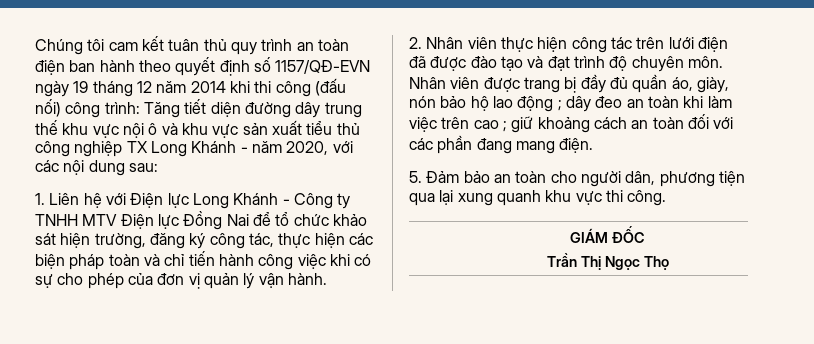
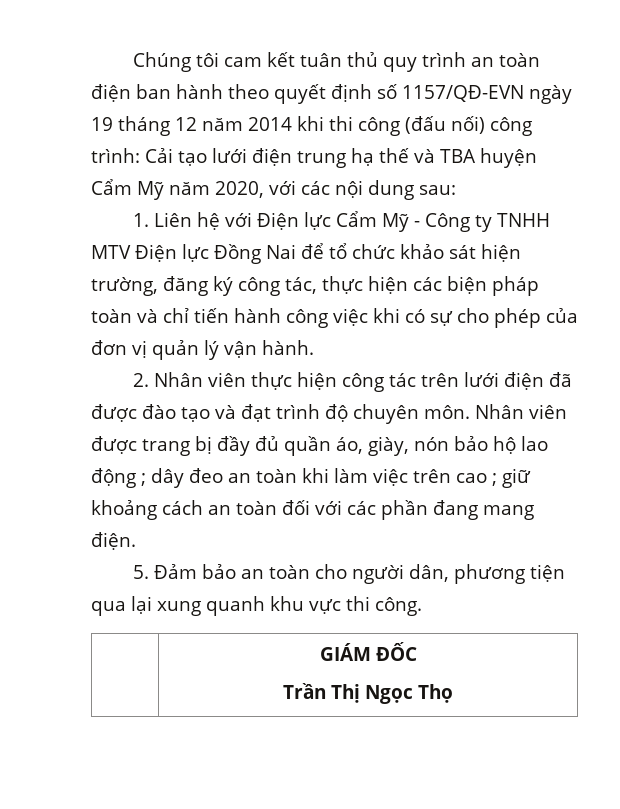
- Chúng tôi cam kết tuân thủ quy trình an toàn điện ban hành theo quyết định số 1157/QĐ-EVN ngày 19 tháng 12 năm 2014 khi thi công (đấu nối) công trình: Tăng tiết diện đường dây trung thế khu vực nội ô và khu vực sản xuất tiểu thủ công nghiệp TX Long Khánh - năm 2020, với các nội dung sau:
+ Chúng tôi cam kết tuân thủ quy trình an toàn điện ban hành theo quyết định số 1157/QĐ-EVN ngày 19 tháng 12 năm 2014 khi thi công (đấu nối) công trình: Cải tạo lưới điện trung hạ thế và TBA huyện Cẩm Mỹ năm 2020, với các nội dung sau:
- 1. Liên hệ với Điện lực Long Khánh - Công ty TNHH MTV Điện lực Đồng Nai để tổ chức khảo sát hiện trường, đăng ký công tác, thực hiện các biện pháp toàn và chỉ tiến hành công việc khi có sự cho phép của đơn vị quản lý vận hành.
+ 1. Liên hệ với Điện lực Cẩm Mỹ - Công ty TNHH MTV Điện lực Đồng Nai để tổ chức khảo sát hiện trường, đăng ký công tác, thực hiện các biện pháp toàn và chỉ tiến hành công việc khi có sự cho phép của đơn vị quản lý vận hành.

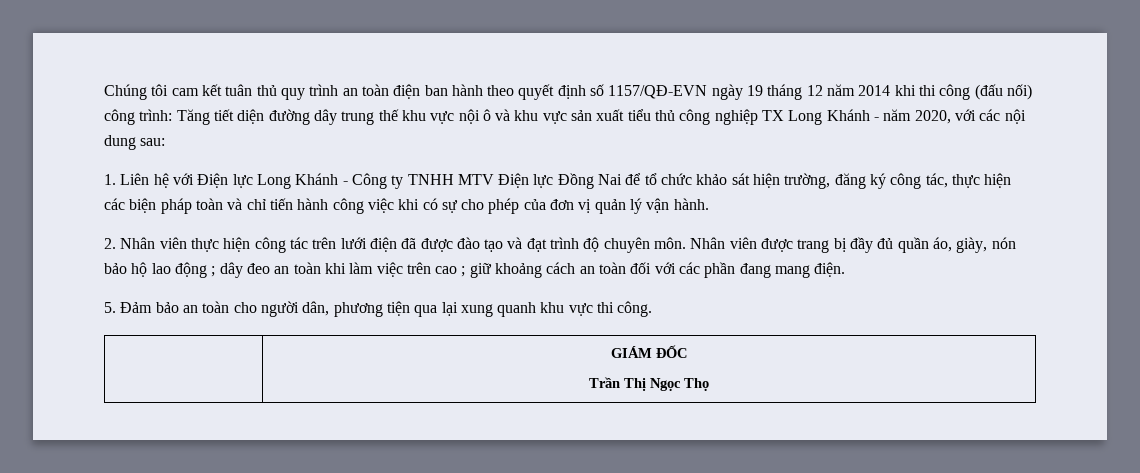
- Chúng tôi cam kết tuân thủ quy trình an toàn điện ban hành theo quyết định số 1157/QĐ-EVN ngày 19 tháng 12 năm 2014 khi thi công (đấu nối) công trình: Cải tạo lưới điện trung hạ thế và TBA huyện Cẩm Mỹ năm 2020, với các nội dung sau:
+ Chúng tôi cam kết tuân thủ quy trình an toàn điện ban hành theo quyết định số 1157/QĐ-EVN ngày 19 tháng 12 năm 2014 khi thi công (đấu nối) công trình: Tăng tiết diện đường dây trung thế khu vực nội ô và khu vực sản xuất tiểu thủ công nghiệp TX Long Khánh - năm 2020, với các nội dung sau:
- 1. Liên hệ với Điện lực Cẩm Mỹ - Công ty TNHH MTV Điện lực Đồng Nai để tổ chức khảo sát hiện trường, đăng ký công tác, thực hiện các biện pháp toàn và chỉ tiến hành công việc khi có sự cho phép của đơn vị quản lý vận hành.
+ 1. Liên hệ với Điện lực Long Khánh - Công ty TNHH MTV Điện lực Đồng Nai để tổ chức khảo sát hiện trường, đăng ký công tác, thực hiện các biện pháp toàn và chỉ tiến hành công việc khi có sự cho phép của đơn vị quản lý vận hành.

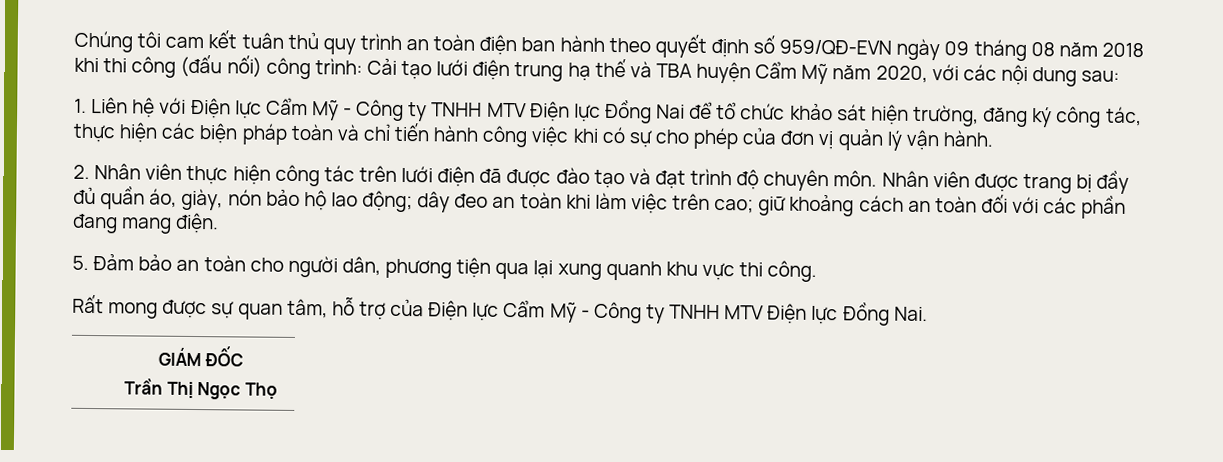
- Chúng tôi cam kết tuân thủ quy trình an toàn điện ban hành theo quyết định số 1157/QĐ-EVN ngày 19 tháng 12 năm 2014 khi thi công (đấu nối) công trình: Tăng tiết diện đường dây trung thế khu vực nội ô và khu vực sản xuất tiểu thủ công nghiệp TX Long Khánh - năm 2020, với các nội dung sau:
+ Chúng tôi cam kết tuân thủ quy trình an toàn điện ban hành theo quyết định số 959/QĐ-EVN ngày 09 tháng 08 năm 2018 khi thi công (đấu nối) công trình: Cải tạo lưới điện trung hạ thế và TBA huyện Cẩm Mỹ năm 2020, với các nội dung sau:
- 1. Liên hệ với Điện lực Long Khánh - Công ty TNHH MTV Điện lực Đồng Nai để tổ chức khảo sát hiện trường, đăng ký công tác, thực hiện các biện pháp toàn và chỉ tiến hành công việc khi có sự cho phép của đơn vị quản lý vận hành.
+ 1. Liên hệ với Điện lực Cẩm Mỹ - Công ty TNHH MTV Điện lực Đồng Nai để tổ chức khảo sát hiện trường, đăng ký công tác, thực hiện các biện pháp toàn và chỉ tiến hành công việc khi có sự cho phép của đơn vị quản lý vận hành.
- Nhân viên được trang bị đầy đủ quần áo, giày, nón bảo hộ lao động ; dây đeo an toàn khi làm việc trên cao ; giữ khoảng cách an toàn đối với các phần đang mang điện.
+ Nhân viên được trang bị đầy đủ quần áo, giày, nón bảo hộ lao động; dây đeo an toàn khi làm việc trên cao; giữ khoảng cách an toàn đối với các phần đang mang điện.
+ Rất mong được sự quan tâm, hỗ trợ của Điện lực Cẩm Mỹ - Công ty TNHH MTV Điện lực Đồng Nai.

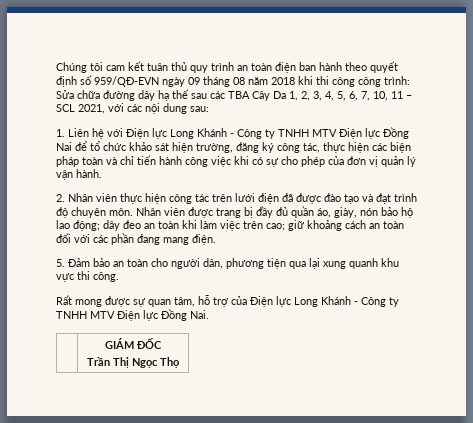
- Chúng tôi cam kết tuân thủ quy trình an toàn điện ban hành theo quyết định số 959/QĐ-EVN ngày 09 tháng 08 năm 2018 khi thi công (đấu nối) công trình: Cải tạo lưới điện trung hạ thế và TBA huyện Cẩm Mỹ năm 2020, với các nội dung sau:
+ Chúng tôi cam kết tuân thủ quy trình an toàn điện ban hành theo quyết định số 959/QĐ-EVN ngày 09 tháng 08 năm 2018 khi thi công công trình: Sửa chữa đường dây hạ thế sau các TBA Cây Da 1, 2, 3, 4, 5, 6, 7, 10, 11 – SCL 2021, với các nội dung sau:
- 1. Liên hệ với Điện lực Cẩm Mỹ - Công ty TNHH MTV Điện lực Đồng Nai để tổ chức khảo sát hiện trường, đăng ký công tác, thực hiện các biện pháp toàn và chỉ tiến hành công việc khi có sự cho phép của đơn vị quản lý vận hành.
+ 1. Liên hệ với Điện lực Long Khánh - Công ty TNHH MTV Điện lực Đồng Nai để tổ chức khảo sát hiện trường, đăng ký công tác, thực hiện các biện pháp toàn và chỉ tiến hành công việc khi có sự cho phép của đơn vị quản lý vận hành.
- Rất mong được sự quan tâm, hỗ trợ của Điện lực Cẩm Mỹ - Công ty TNHH MTV Điện lực Đồng Nai.
+ Rất mong được sự quan tâm, hỗ trợ của Điện lực Long Khánh - Công ty TNHH MTV Điện lực Đồng Nai.

